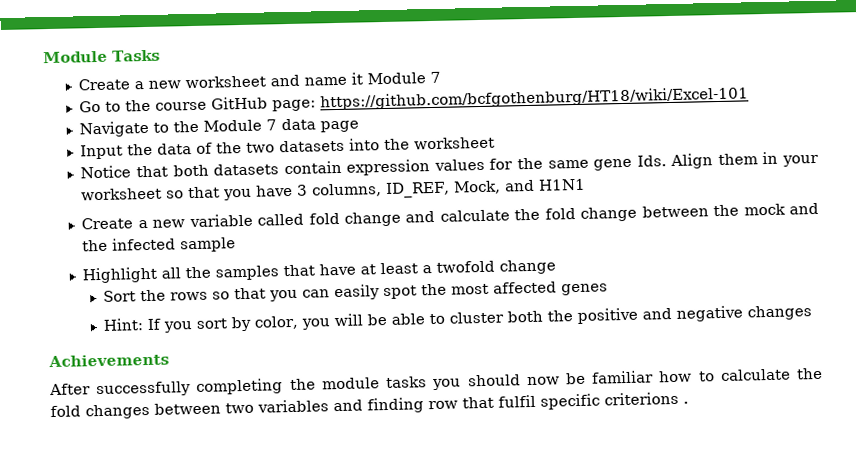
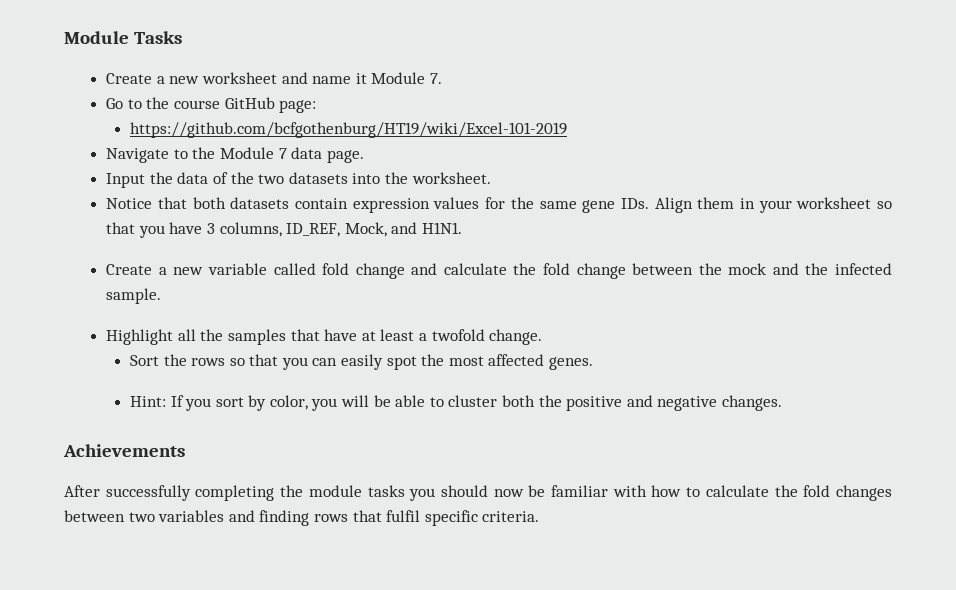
- Create a new worksheet and name it Module 7
+ Create a new worksheet and name it Module 7.
- Go to the course GitHub page: https://github.com/bcfgothenburg/HT18/wiki/Excel-101
+ Go to the course GitHub page:
+ https://github.com/bcfgothenburg/HT19/wiki/Excel-101-2019
- Navigate to the Module 7 data page
+ Navigate to the Module 7 data page.
- Input the data of the two datasets into the worksheet
+ Input the data of the two datasets into the worksheet.
- Notice that both datasets contain expression values for the same gene Ids. Align them in your worksheet so that you have 3 columns, ID_REF, Mock, and H1N1
+ Notice that both datasets contain expression values for the same gene IDs. Align them in your worksheet so that you have 3 columns, ID_REF, Mock, and H1N1.
- Create a new variable called fold change and calculate the fold change between the mock and the infected sample
+ Create a new variable called fold change and calculate the fold change between the mock and the infected sample.
- Highlight all the samples that have at least a twofold change
+ Highlight all the samples that have at least a twofold change.
- Sort the rows so that you can easily spot the most affected genes
+ Sort the rows so that you can easily spot the most affected genes.
- Hint: If you sort by color, you will be able to cluster both the positive and negative changes
+ Hint: If you sort by color, you will be able to cluster both the positive and negative changes.
- After successfully completing the module tasks you should now be familiar how to calculate the fold changes between two variables and finding row that fulfil specific criterions .
+ After successfully completing the module tasks you should now be familiar with how to calculate the fold changes between two variables and finding rows that fulfil specific criteria.

